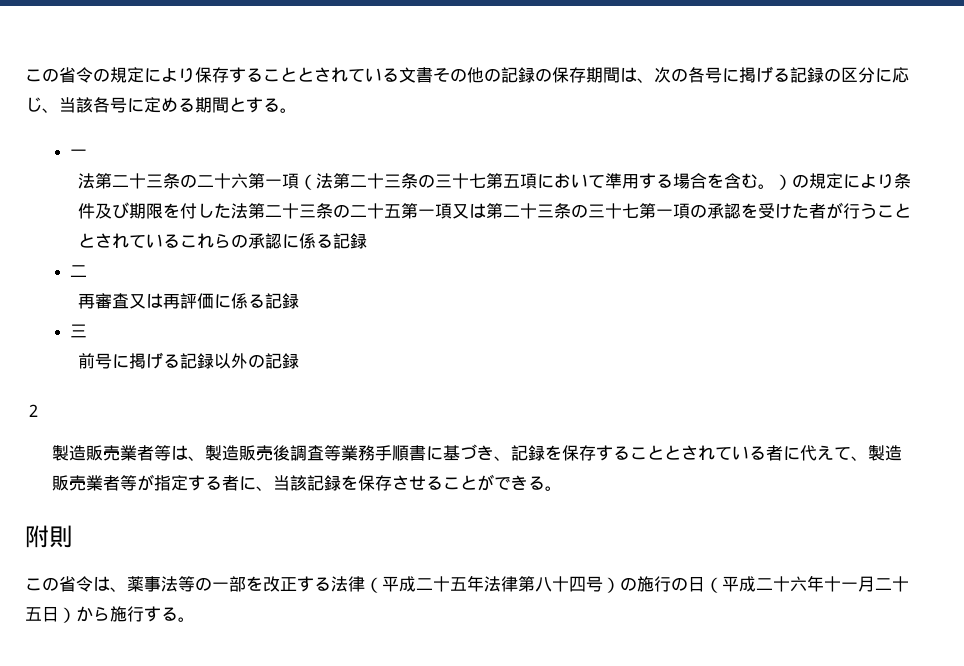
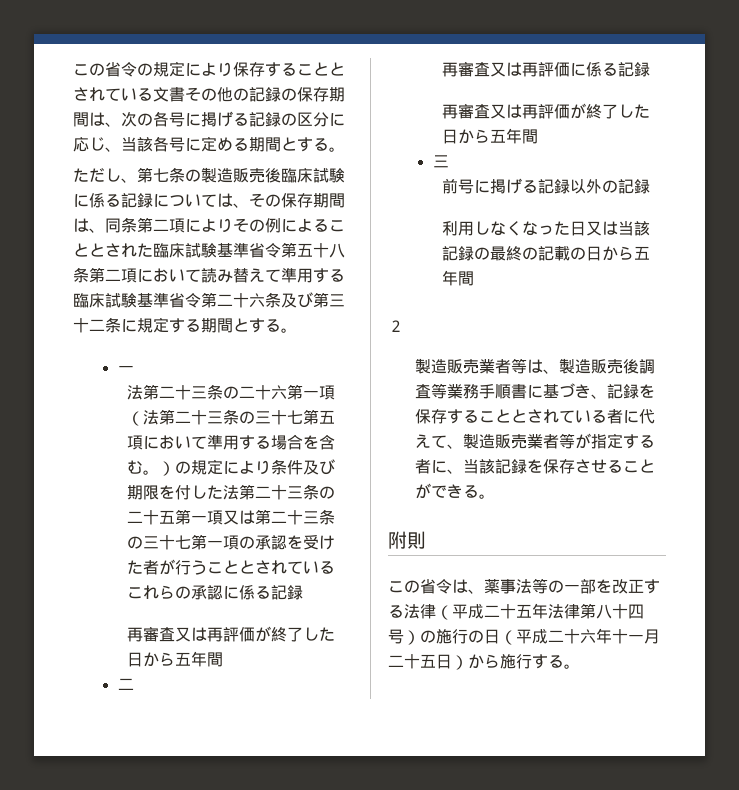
+ ただし、第七条の製造販売後臨床試験に係る記録については、その保存期間は、同条第二項によりその例によることとされた臨床試験基準省令第五十八条第二項において読み替えて準用する臨床試験基準省令第二十六条及び第三十二条に規定する期間とする。
  法第二十三条の二十六第一項（法第二十三条の三十七第五項において準用する場合を含む。）の規定により条件及び期限を付した法第二十三条の二十五第一項又は第二十三条の三十七第一項の承認を受けた者が行うこととされているこれらの承認に係る記録
+ 再審査又は再評価が終了した日から五年間
  再審査又は再評価に係る記録
+ 再審査又は再評価が終了した日から五年間
+ 利用しなくなった日又は当該記録の最終の記載の日から五年間

